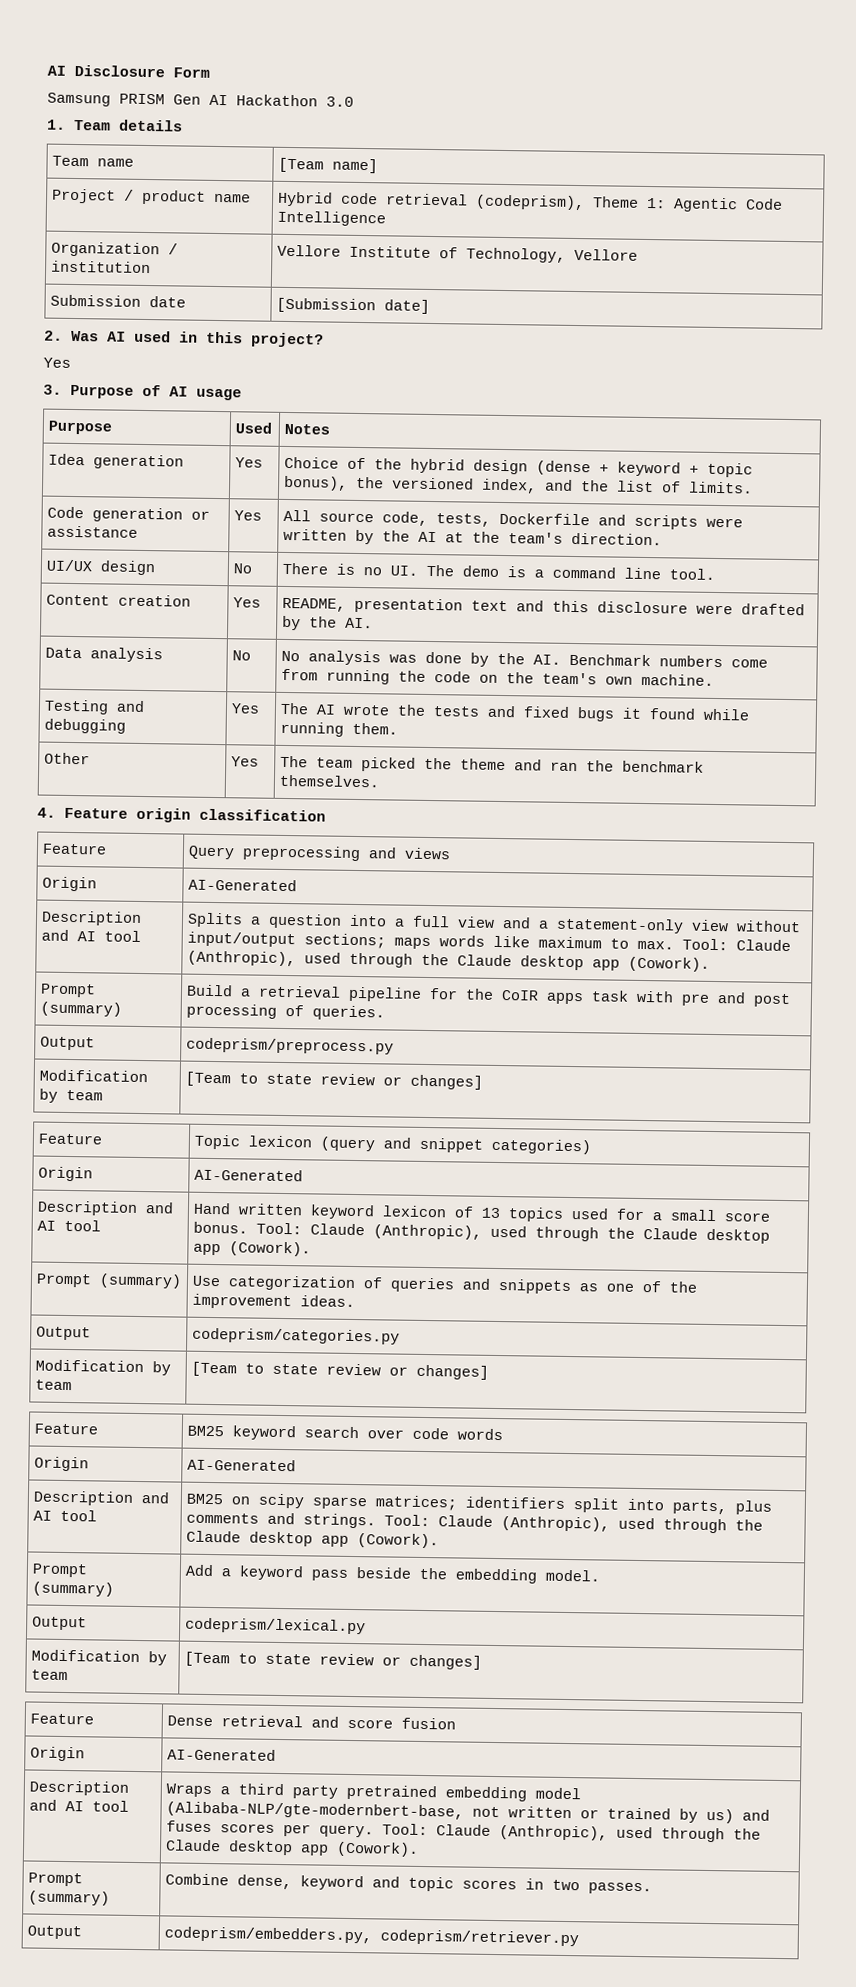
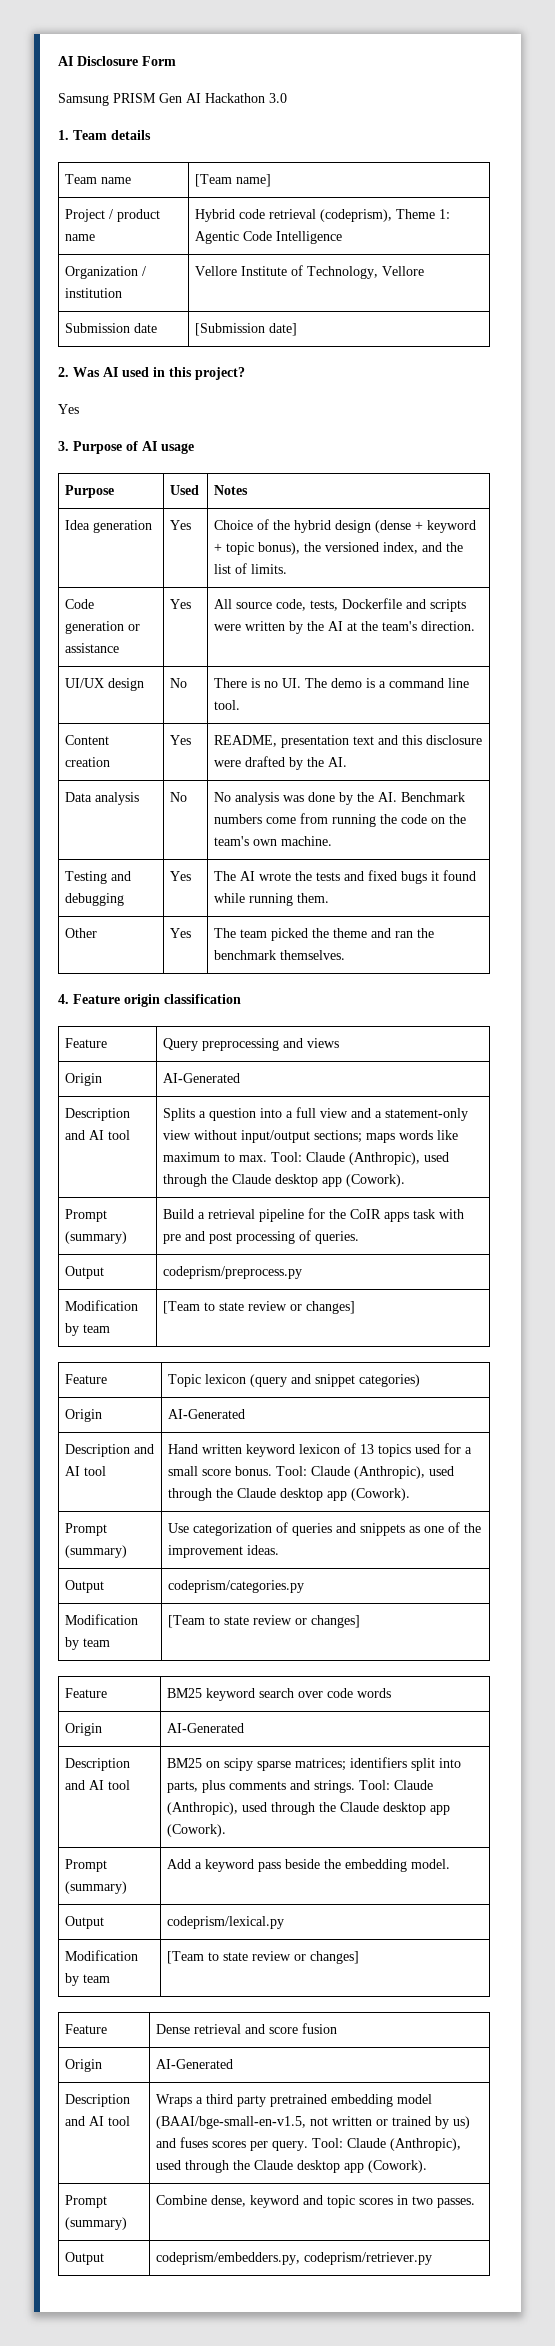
- Description and AI tool | Wraps a third party pretrained embedding model (Alibaba-NLP/gte-modernbert-base, not written or trained by us) and fuses scores per query. Tool: Claude (Anthropic), used through the Claude desktop app (Cowork).
+ Description and AI tool | Wraps a third party pretrained embedding model (BAAI/bge-small-en-v1.5, not written or trained by us) and fuses scores per query. Tool: Claude (Anthropic), used through the Claude desktop app (Cowork).

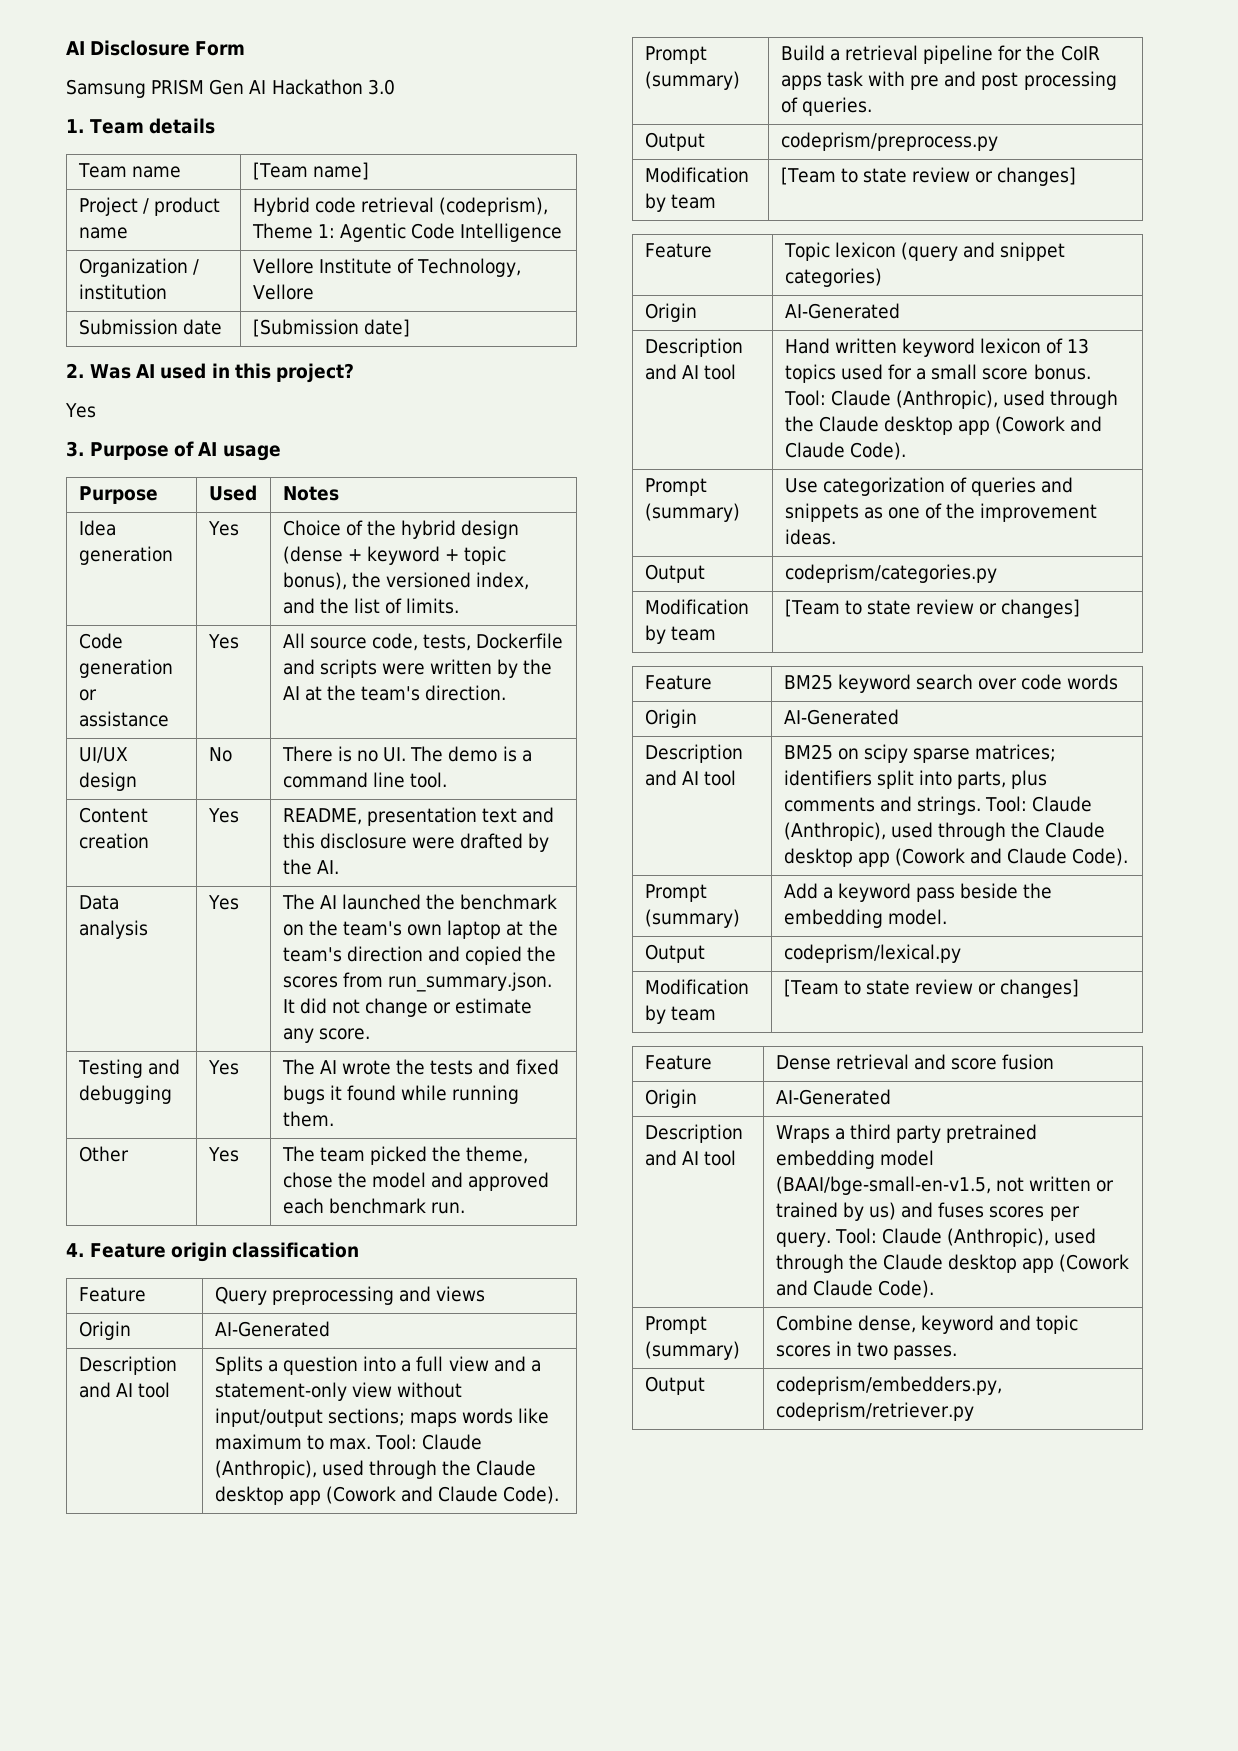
- Data analysis | No | No analysis was done by the AI. Benchmark numbers come from running the code on the team's own machine.
+ Data analysis | Yes | The AI launched the benchmark on the team's own laptop at the team's direction and copied the scores from run_summary.json. It did not change or estimate any score.
- Other | Yes | The team picked the theme and ran the benchmark themselves.
+ Other | Yes | The team picked the theme, chose the model and approved each benchmark run.
- Description and AI tool | Splits a question into a full view and a statement-only view without input/output sections; maps words like maximum to max. Tool: Claude (Anthropic), used through the Claude desktop app (Cowork).
+ Description and AI tool | Splits a question into a full view and a statement-only view without input/output sections; maps words like maximum to max. Tool: Claude (Anthropic), used through the Claude desktop app (Cowork and Claude Code).
- Description and AI tool | Hand written keyword lexicon of 13 topics used for a small score bonus. Tool: Claude (Anthropic), used through the Claude desktop app (Cowork).
+ Description and AI tool | Hand written keyword lexicon of 13 topics used for a small score bonus. Tool: Claude (Anthropic), used through the Claude desktop app (Cowork and Claude Code).
- Description and AI tool | BM25 on scipy sparse matrices; identifiers split into parts, plus comments and strings. Tool: Claude (Anthropic), used through the Claude desktop app (Cowork).
+ Description and AI tool | BM25 on scipy sparse matrices; identifiers split into parts, plus comments and strings. Tool: Claude (Anthropic), used through the Claude desktop app (Cowork and Claude Code).
- Description and AI tool | Wraps a third party pretrained embedding model (BAAI/bge-small-en-v1.5, not written or trained by us) and fuses scores per query. Tool: Claude (Anthropic), used through the Claude desktop app (Cowork).
+ Description and AI tool | Wraps a third party pretrained embedding model (BAAI/bge-small-en-v1.5, not written or trained by us) and fuses scores per query. Tool: Claude (Anthropic), used through the Claude desktop app (Cowork and Claude Code).

